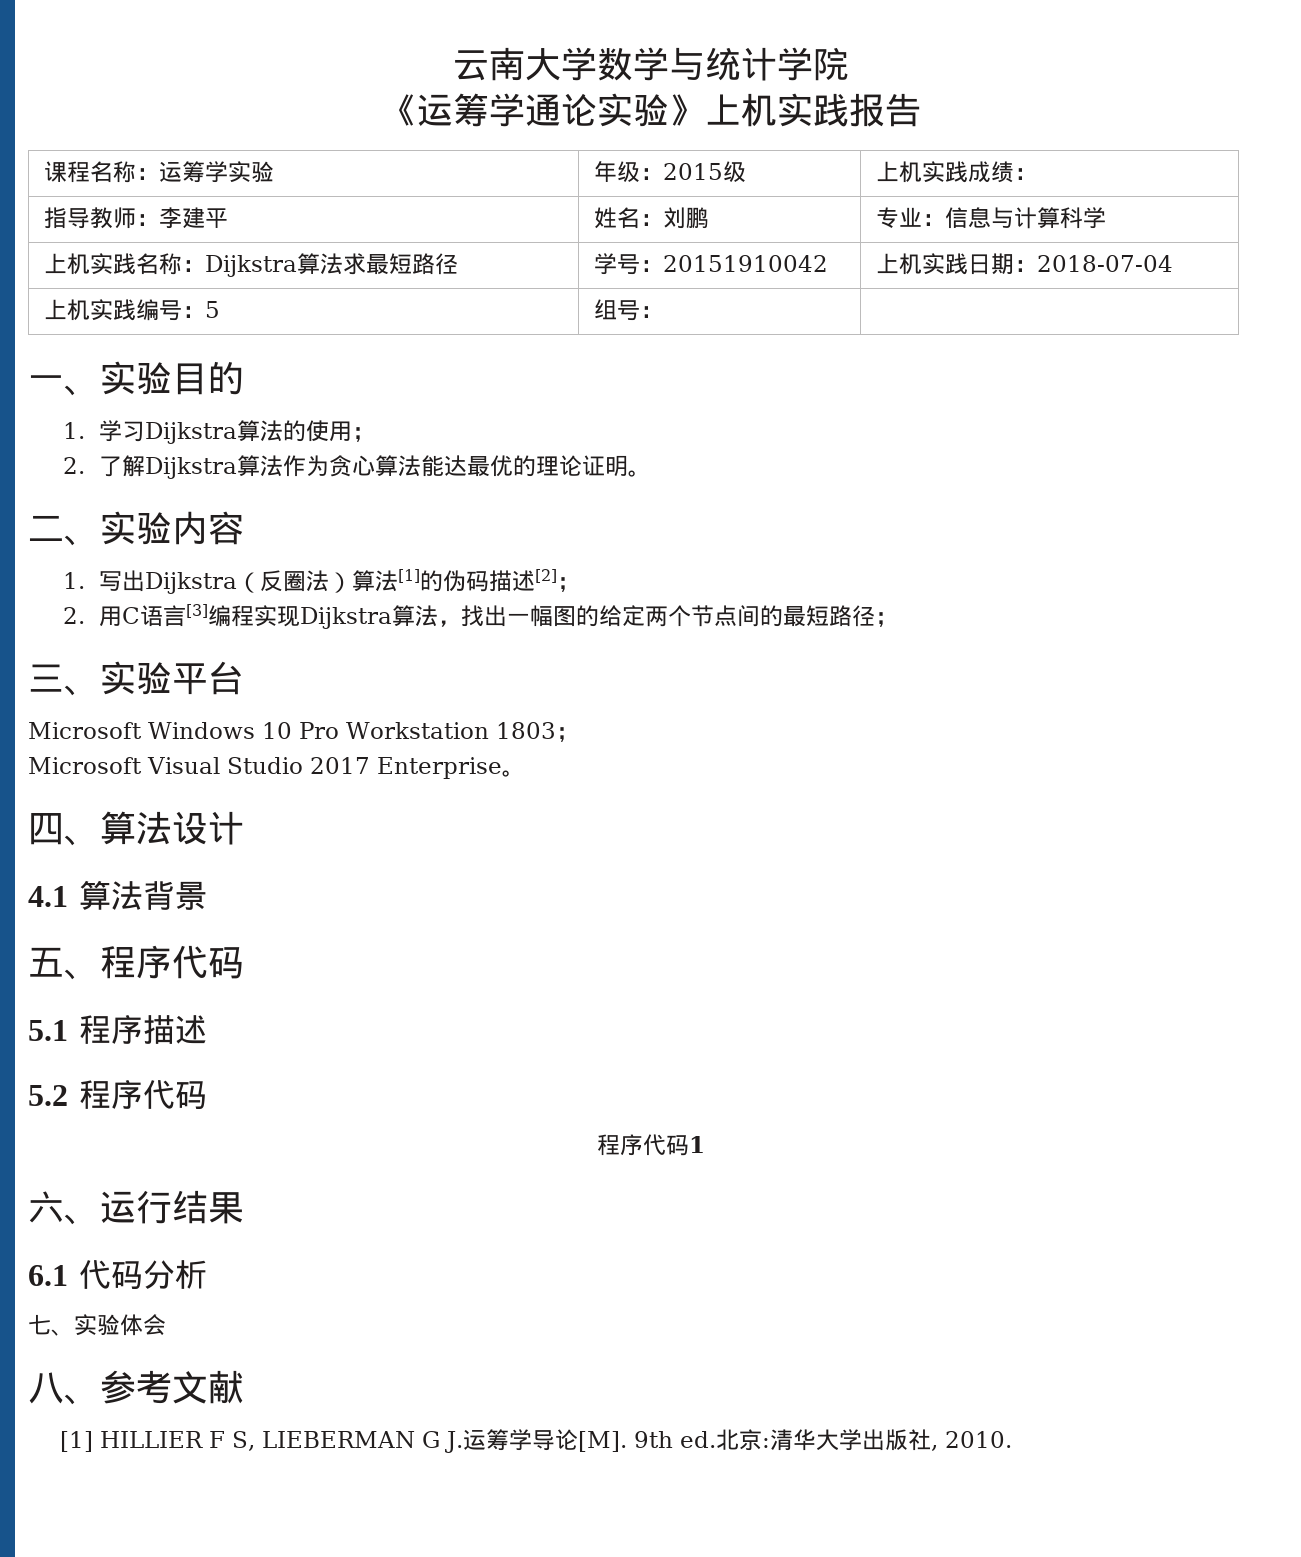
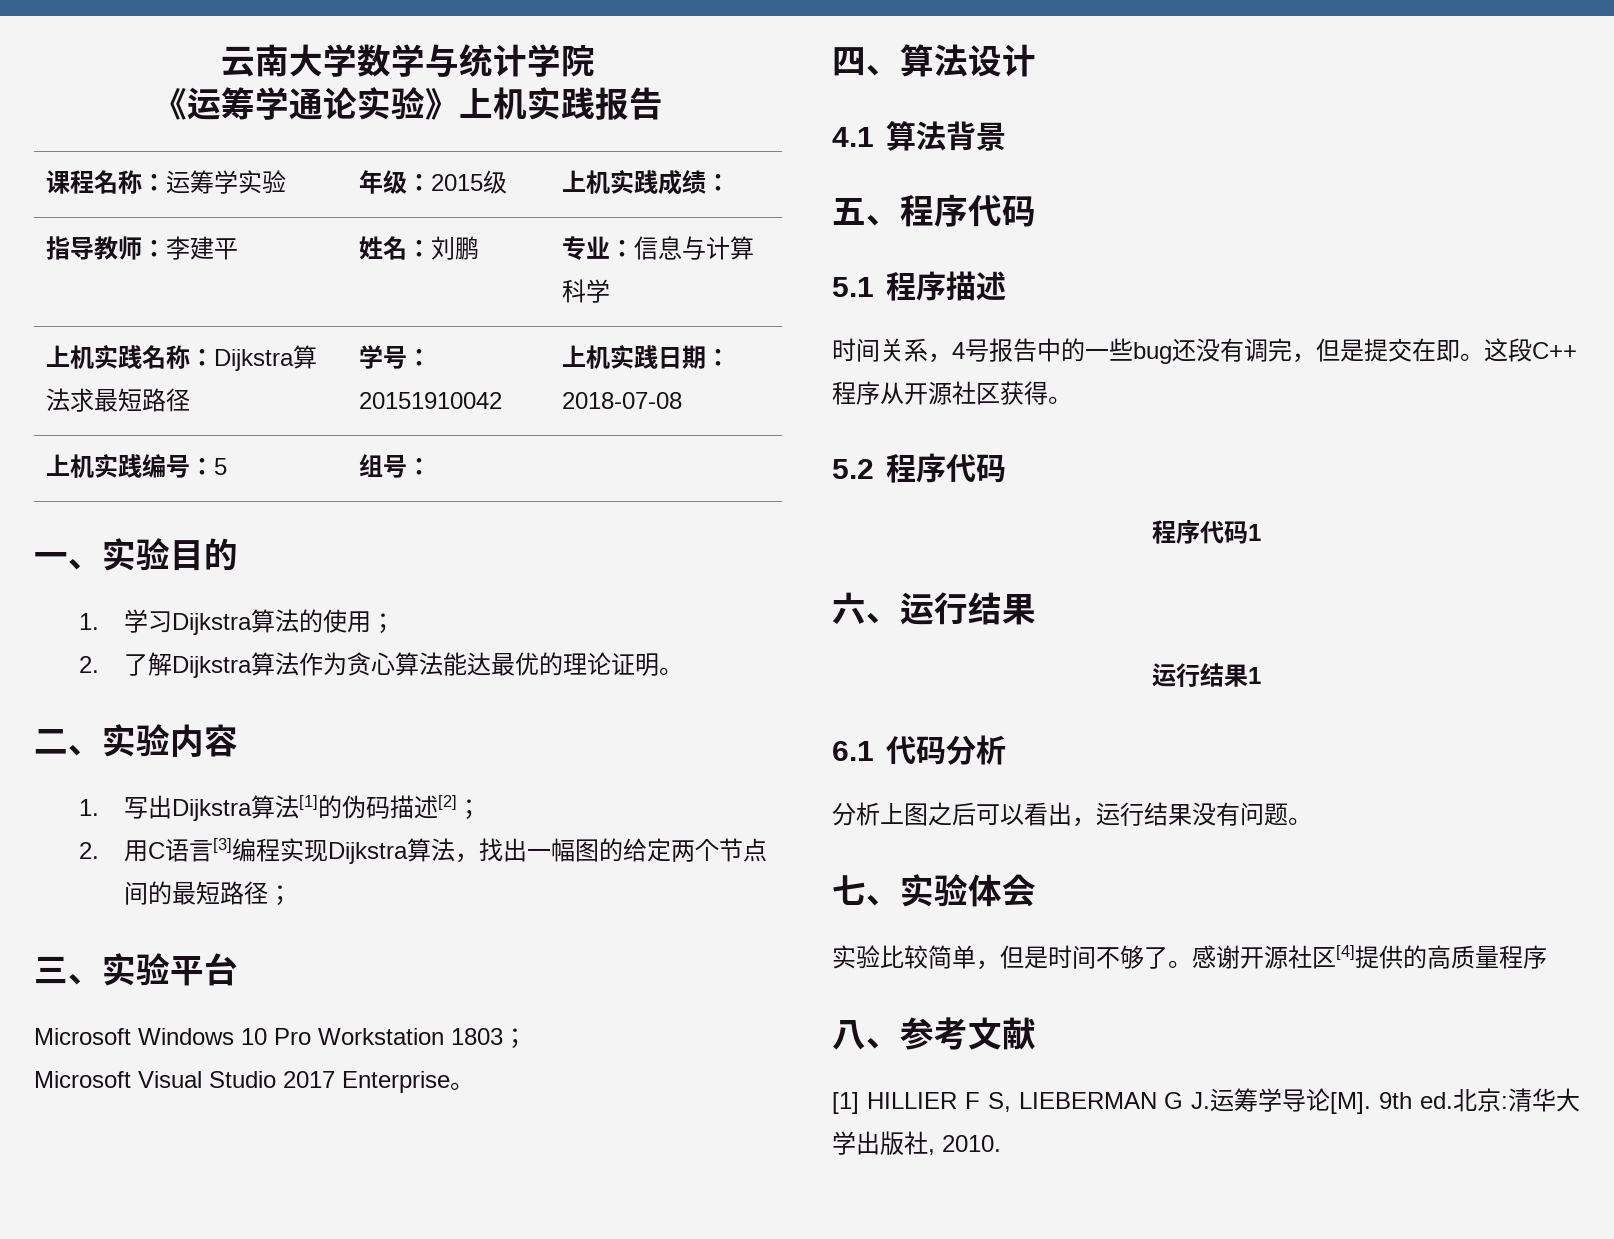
- 上机实践名称：Dijkstra算法求最短路径 | 学号：20151910042 | 上机实践日期：2018-07-04
+ 上机实践名称：Dijkstra算法求最短路径 | 学号：20151910042 | 上机实践日期：2018-07-08
- 1.写出Dijkstra（反圈法）算法[1]的伪码描述[2]；
+ 1.写出Dijkstra算法[1]的伪码描述[2]；
+ 时间关系，4号报告中的一些bug还没有调完，但是提交在即。这段C++程序从开源社区获得。
+ 运行结果1
+ 分析上图之后可以看出，运行结果没有问题。
  七、实验体会
+ 实验比较简单，但是时间不够了。感谢开源社区[4]提供的高质量程序

